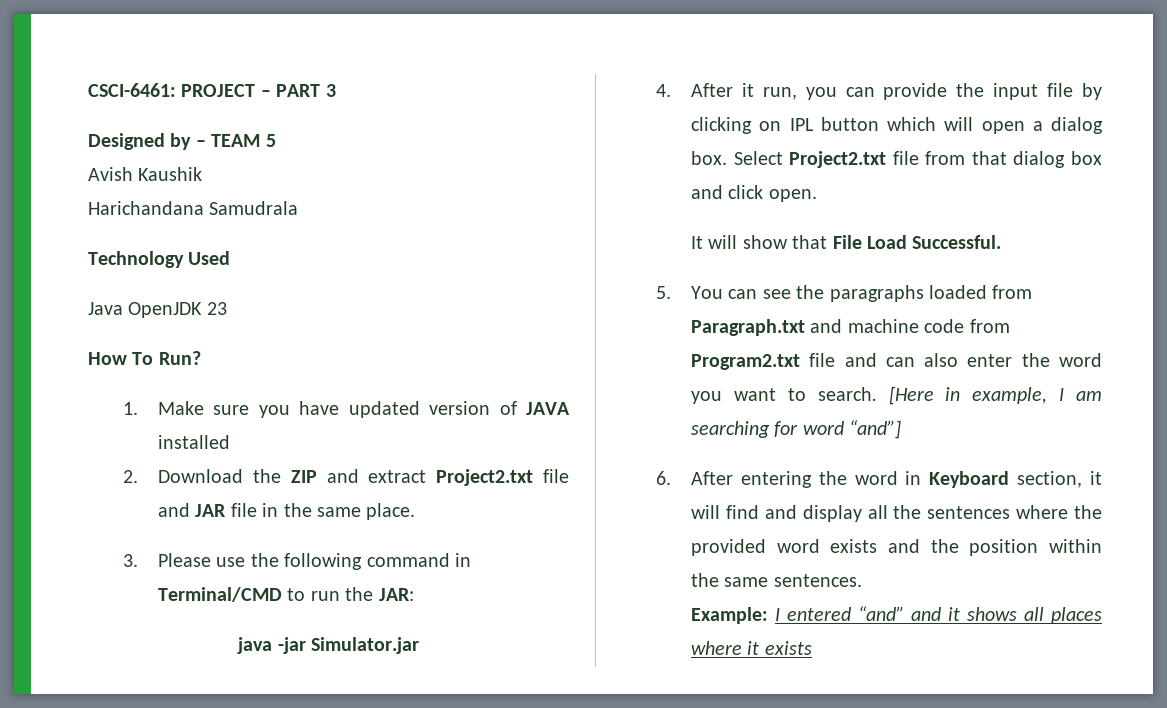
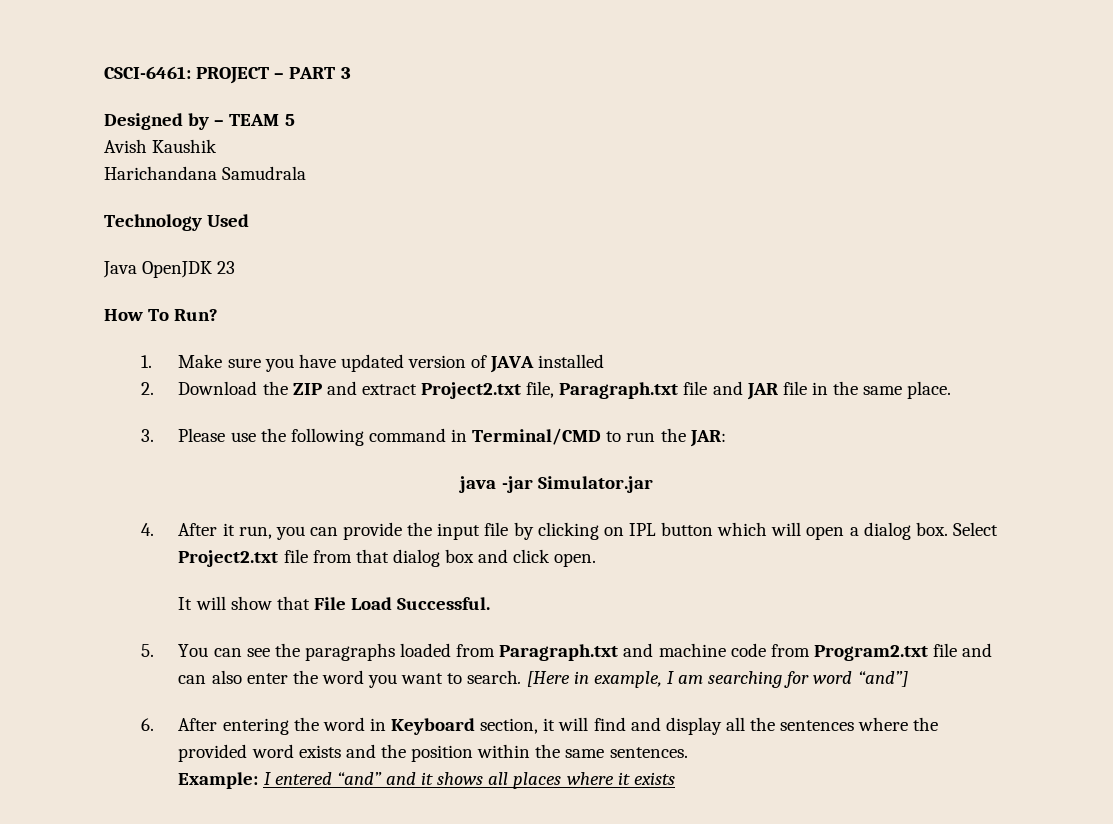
- 2. Download the ZIP and extract Project2.txt file and JAR file in the same place.
+ 2. Download the ZIP and extract Project2.txt file, Paragraph.txt file and JAR file in the same place.

